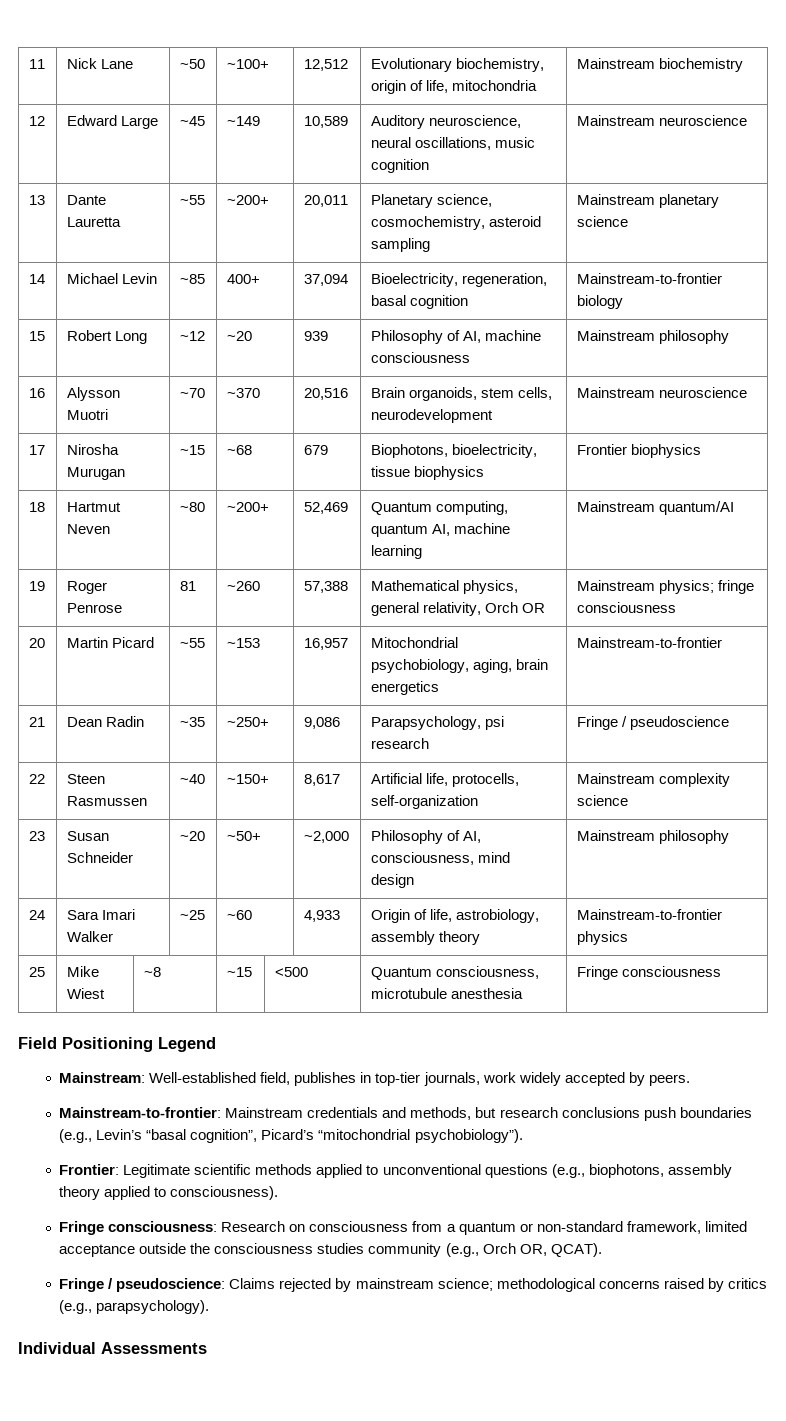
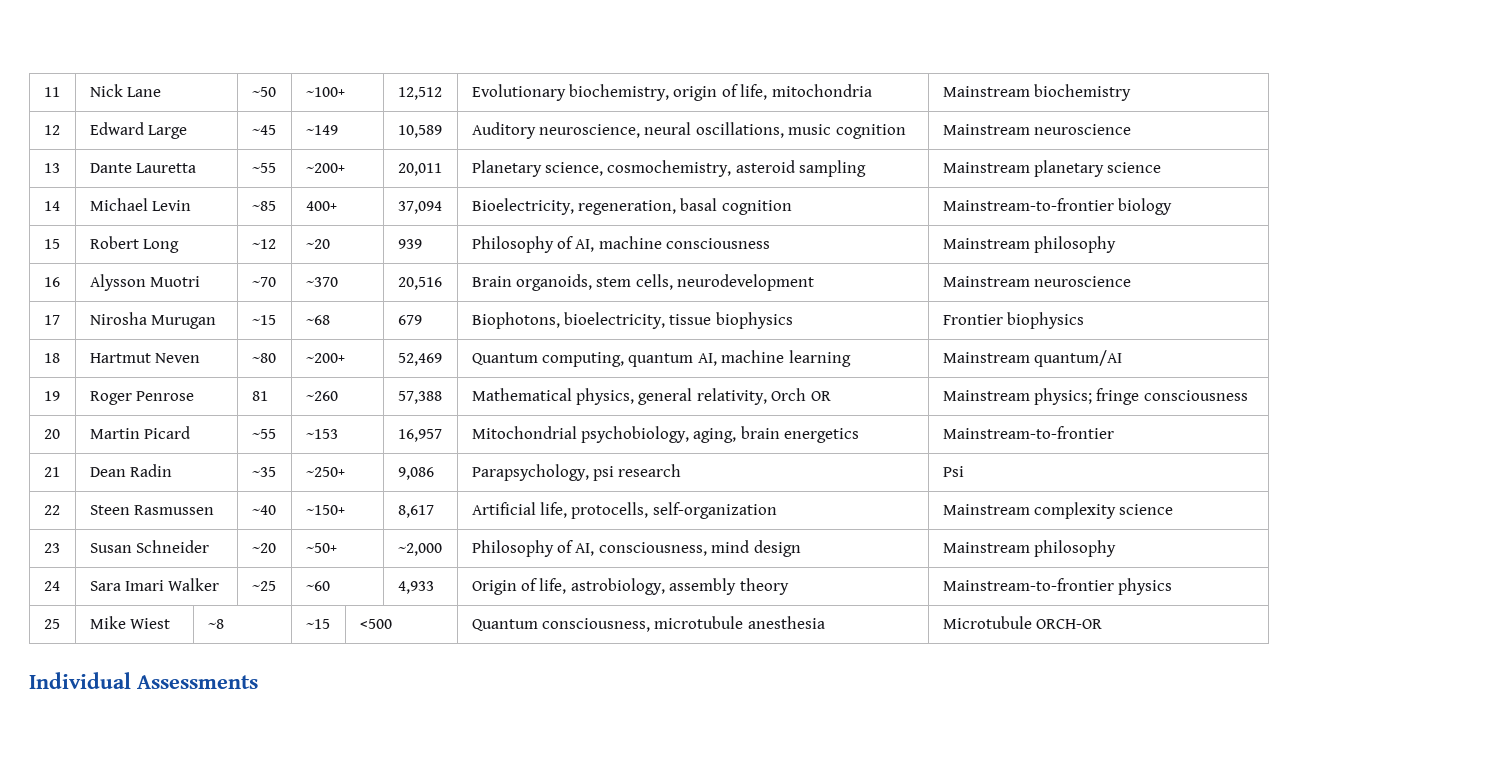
- 21 | Dean Radin | ~35 | ~250+ | 9,086 | Parapsychology, psi research | Fringe / pseudoscience
+ 21 | Dean Radin | ~35 | ~250+ | 9,086 | Parapsychology, psi research | Psi
- 25 | Mike Wiest | ~8 | ~15 | <500 | Quantum consciousness, microtubule anesthesia | Fringe consciousness
- Field Positioning Legend
- Mainstream: Well-established field, publishes in top-tier journals, work widely accepted by peers.
- Mainstream-to-frontier: Mainstream credentials and methods, but research conclusions push boundaries (e.g., Levin’s “basal cognition”, Picard’s “mitochondrial psychobiology”).
- Frontier: Legitimate scientific methods applied to unconventional questions (e.g., biophotons, assembly theory applied to consciousness).
- Fringe consciousness: Research on consciousness from a quantum or non-standard framework, limited acceptance outside the consciousness studies community (e.g., Orch OR, QCAT).
- Fringe / pseudoscience: Claims rejected by mainstream science; methodological concerns raised by critics (e.g., parapsychology).
+ 25 | Mike Wiest | ~8 | ~15 | <500 | Quantum consciousness, microtubule anesthesia | Microtubule ORCH-OR

